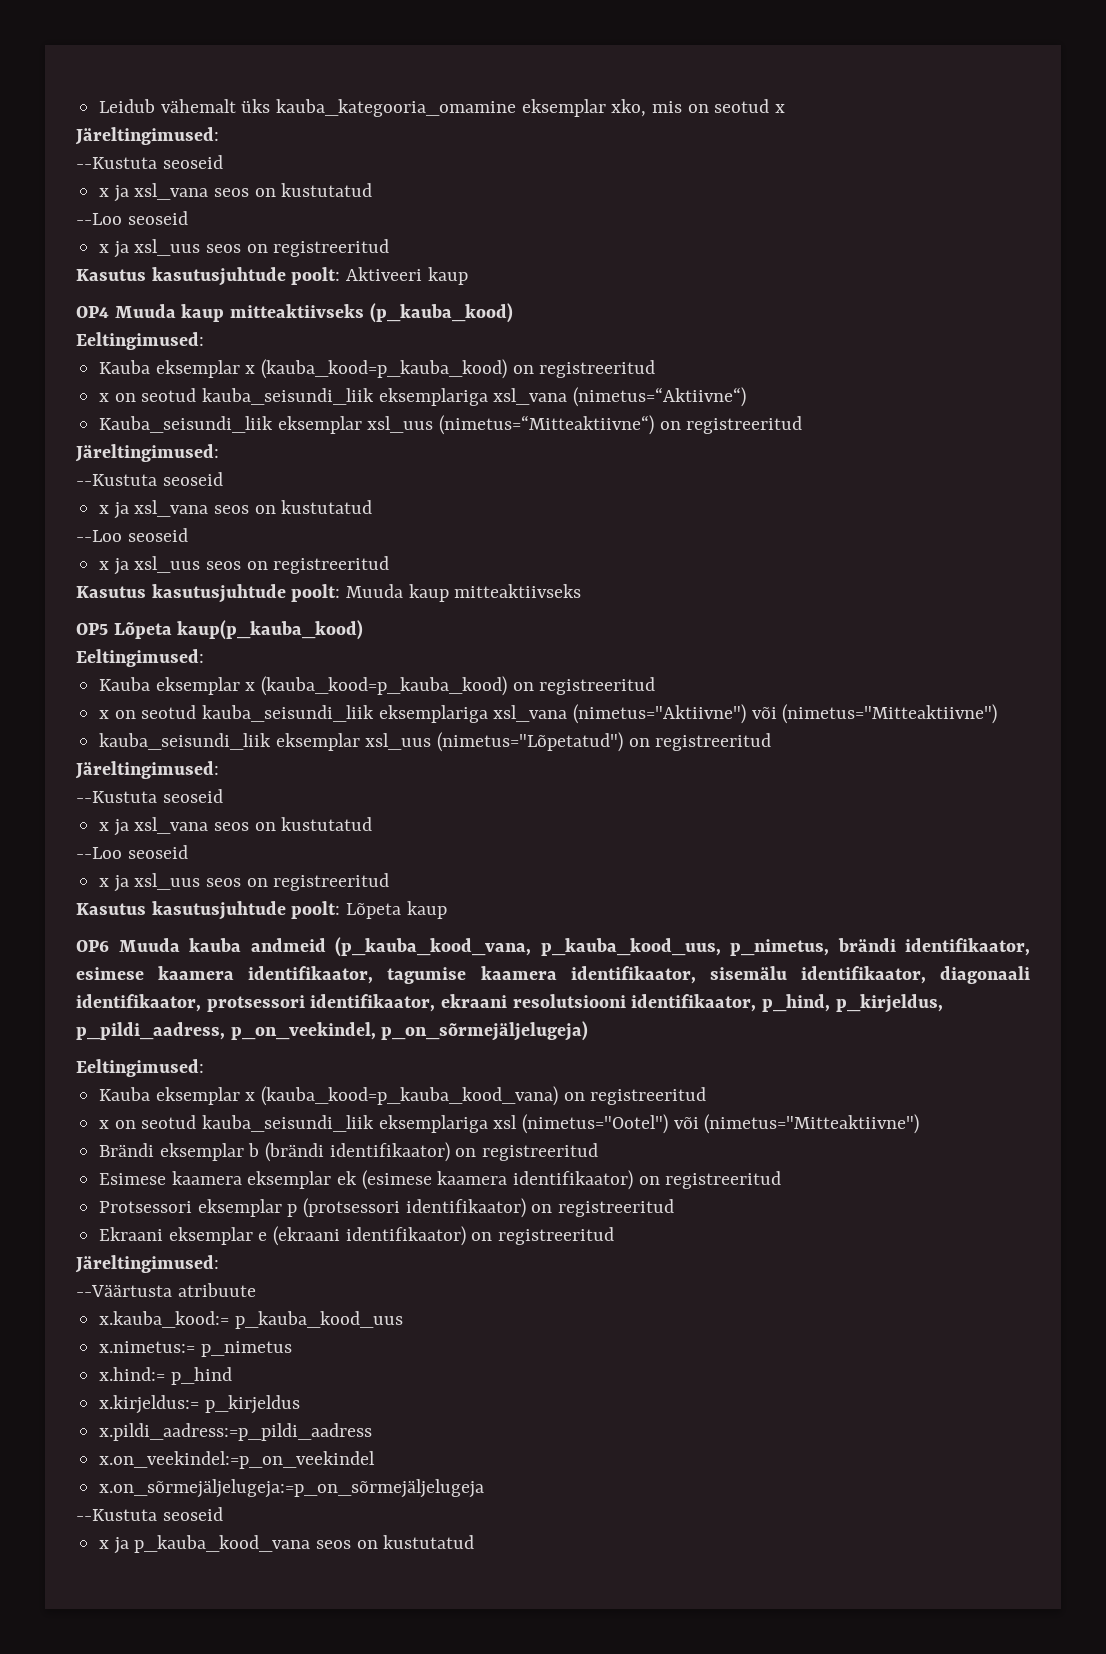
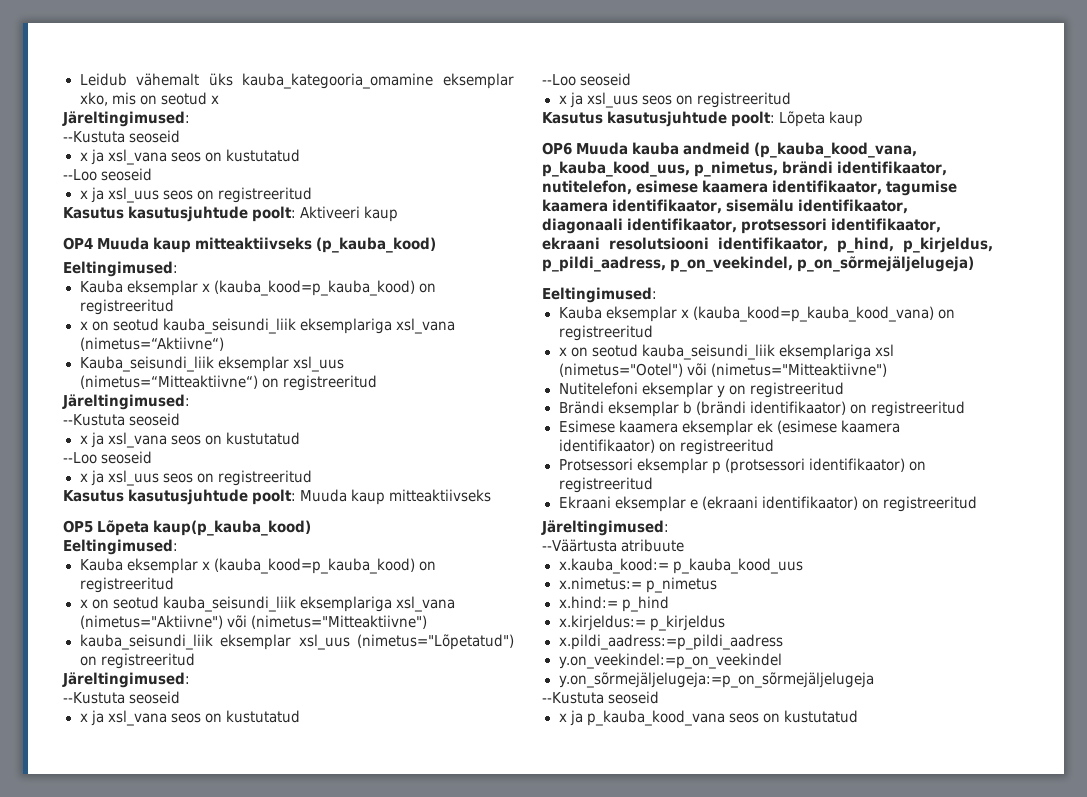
- OP6 Muuda kauba andmeid (p_kauba_kood_vana, p_kauba_kood_uus, p_nimetus, brändi identifikaator, esimese kaamera identifikaator, tagumise kaamera identifikaator, sisemälu identifikaator, diagonaali identifikaator, protsessori identifikaator, ekraani resolutsiooni identifikaator, p_hind, p_kirjeldus, p_pildi_aadress, p_on_veekindel, p_on_sõrmejäljelugeja)
+ OP6 Muuda kauba andmeid (p_kauba_kood_vana, p_kauba_kood_uus, p_nimetus, brändi identifikaator, nutitelefon, esimese kaamera identifikaator, tagumise kaamera identifikaator, sisemälu identifikaator, diagonaali identifikaator, protsessori identifikaator, ekraani resolutsiooni identifikaator, p_hind, p_kirjeldus, p_pildi_aadress, p_on_veekindel, p_on_sõrmejäljelugeja)
+ Nutitelefoni eksemplar y on registreeritud
- x.on_veekindel:=p_on_veekindel
- x.on_sõrmejäljelugeja:=p_on_sõrmejäljelugeja
+ y.on_veekindel:=p_on_veekindel
+ y.on_sõrmejäljelugeja:=p_on_sõrmejäljelugeja

